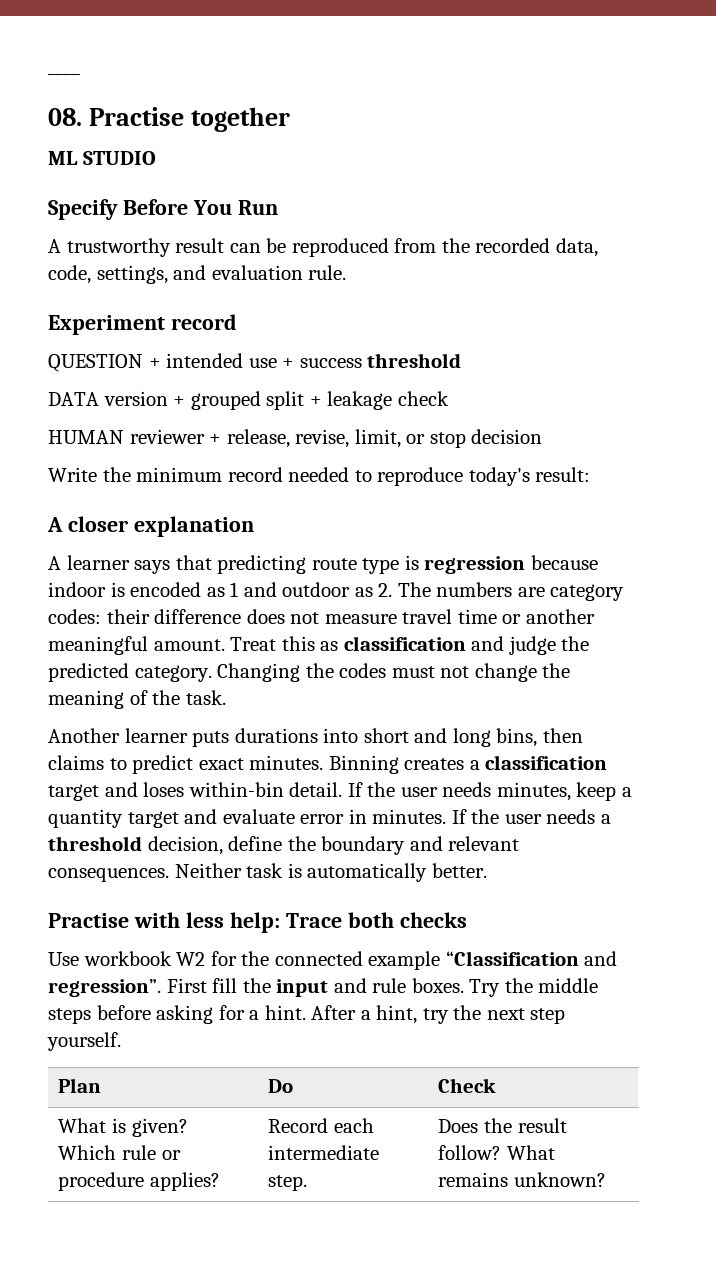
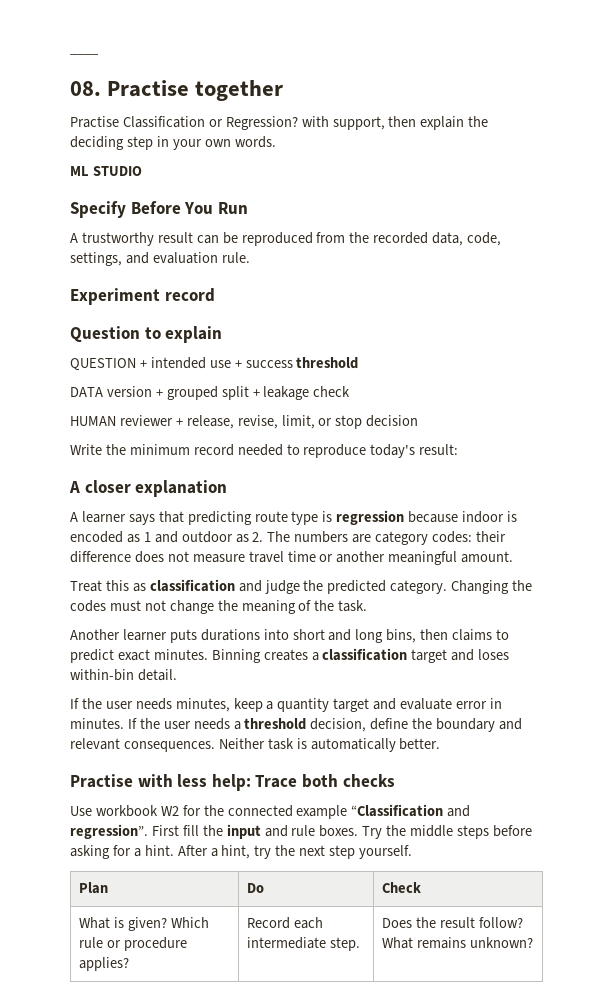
+ Practise Classification or Regression? with support, then explain the deciding step in your own words.
+ Question to explain
- A learner says that predicting route type is regression because indoor is encoded as 1 and outdoor as 2. The numbers are category codes: their difference does not measure travel time or another meaningful amount. Treat this as classification and judge the predicted category.
+ A learner says that predicting route type is regression because indoor is encoded as 1 and outdoor as 2. The numbers are category codes: their difference does not measure travel time or another meaningful amount.
+ Treat this as classification and judge the predicted category.
- Binning creates a classification target and loses within-bin detail. If the user needs minutes, keep a quantity target and evaluate error in minutes.
+ Binning creates a classification target and loses within-bin detail.
+ If the user needs minutes, keep a quantity target and evaluate error in minutes.

